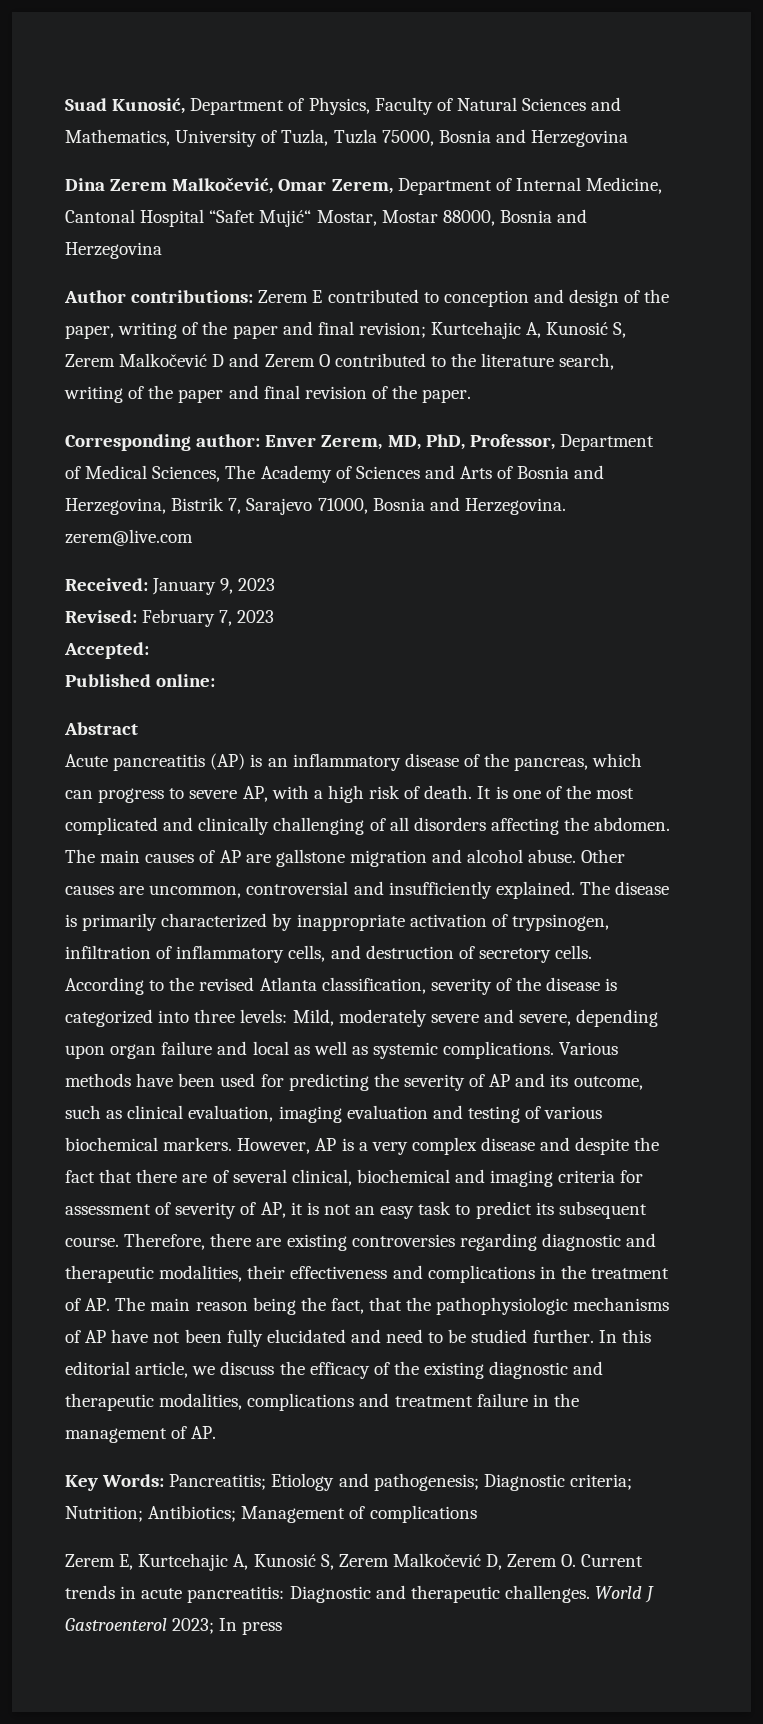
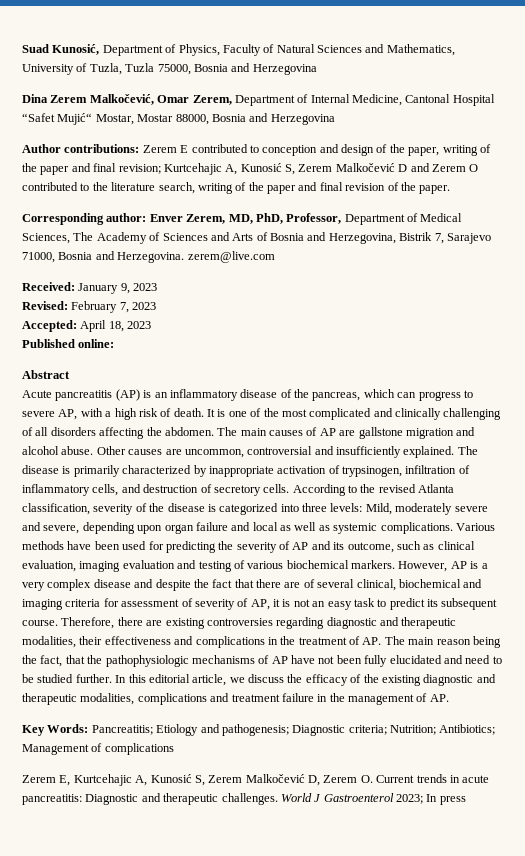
- Accepted:
+ Accepted: April 18, 2023

